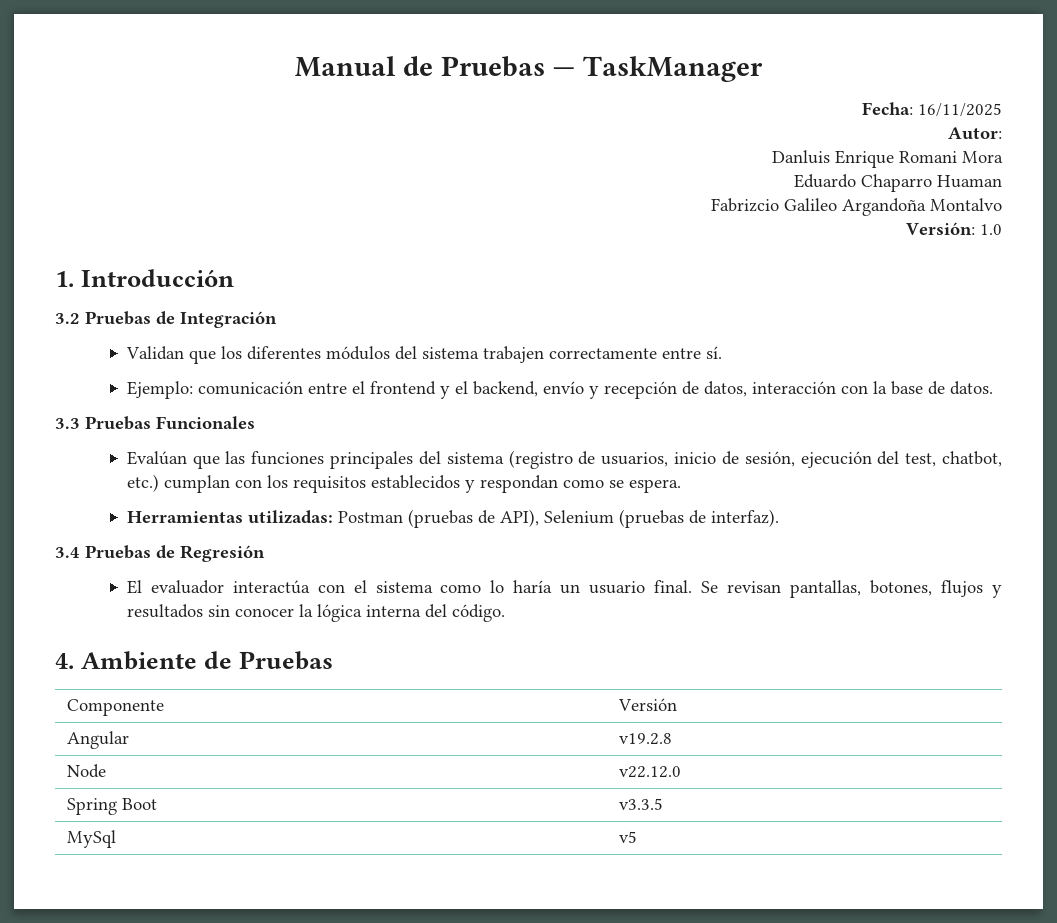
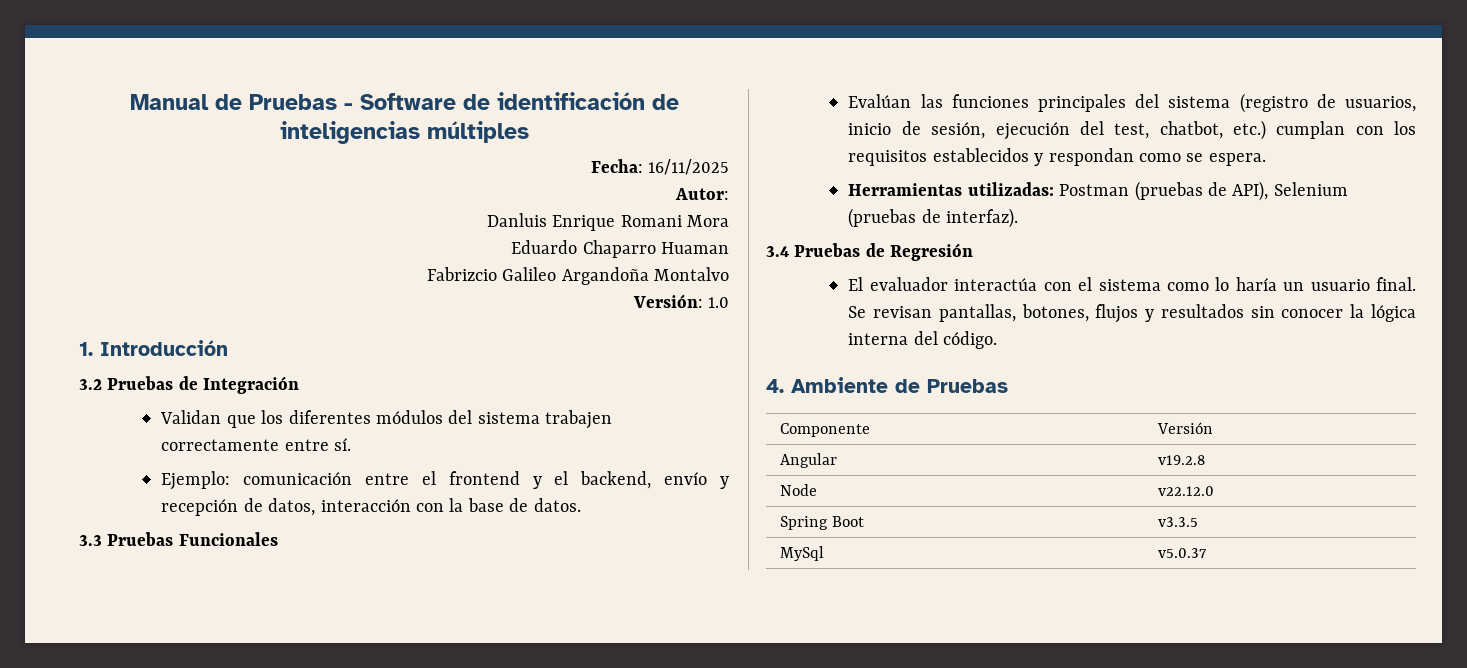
- Manual de Pruebas — TaskManager
+ Manual de Pruebas - Software de identificación de inteligencias múltiples
- Evalúan que las funciones principales del sistema (registro de usuarios, inicio de sesión, ejecución del test, chatbot, etc.) cumplan con los requisitos establecidos y respondan como se espera.
+ Evalúan las funciones principales del sistema (registro de usuarios, inicio de sesión, ejecución del test, chatbot, etc.) cumplan con los requisitos establecidos y respondan como se espera.
- MySql | v5
+ MySql | v5.0.37

